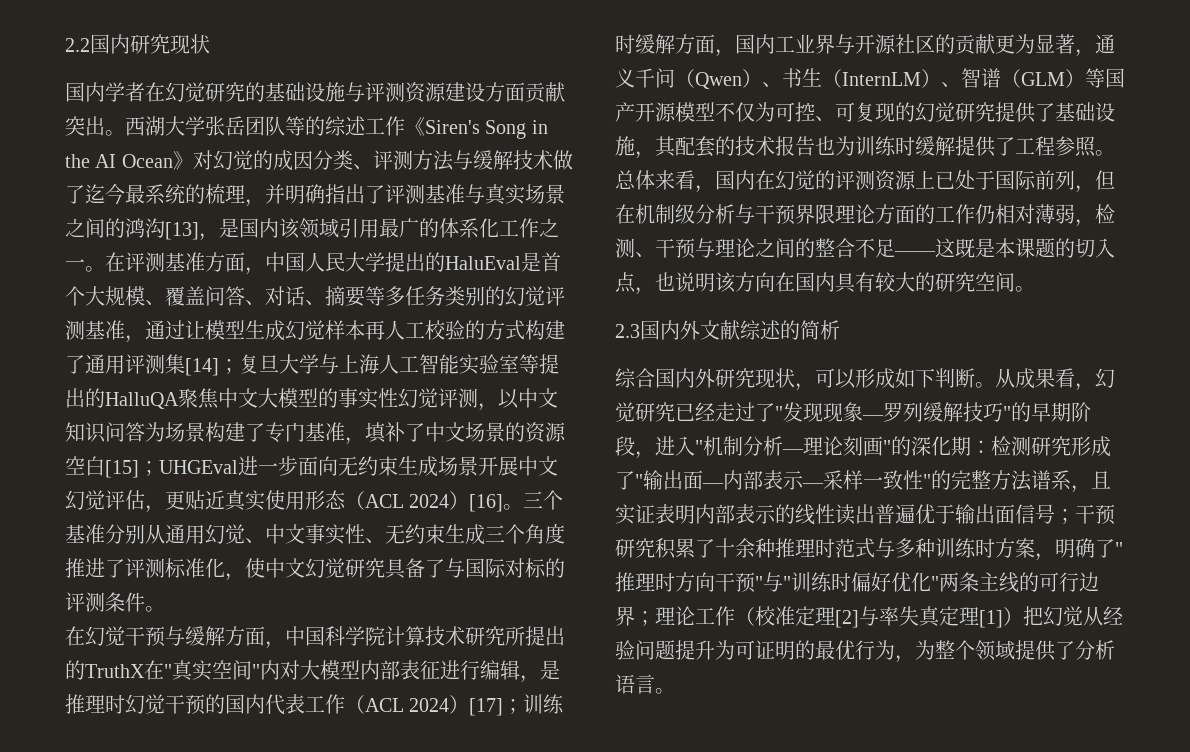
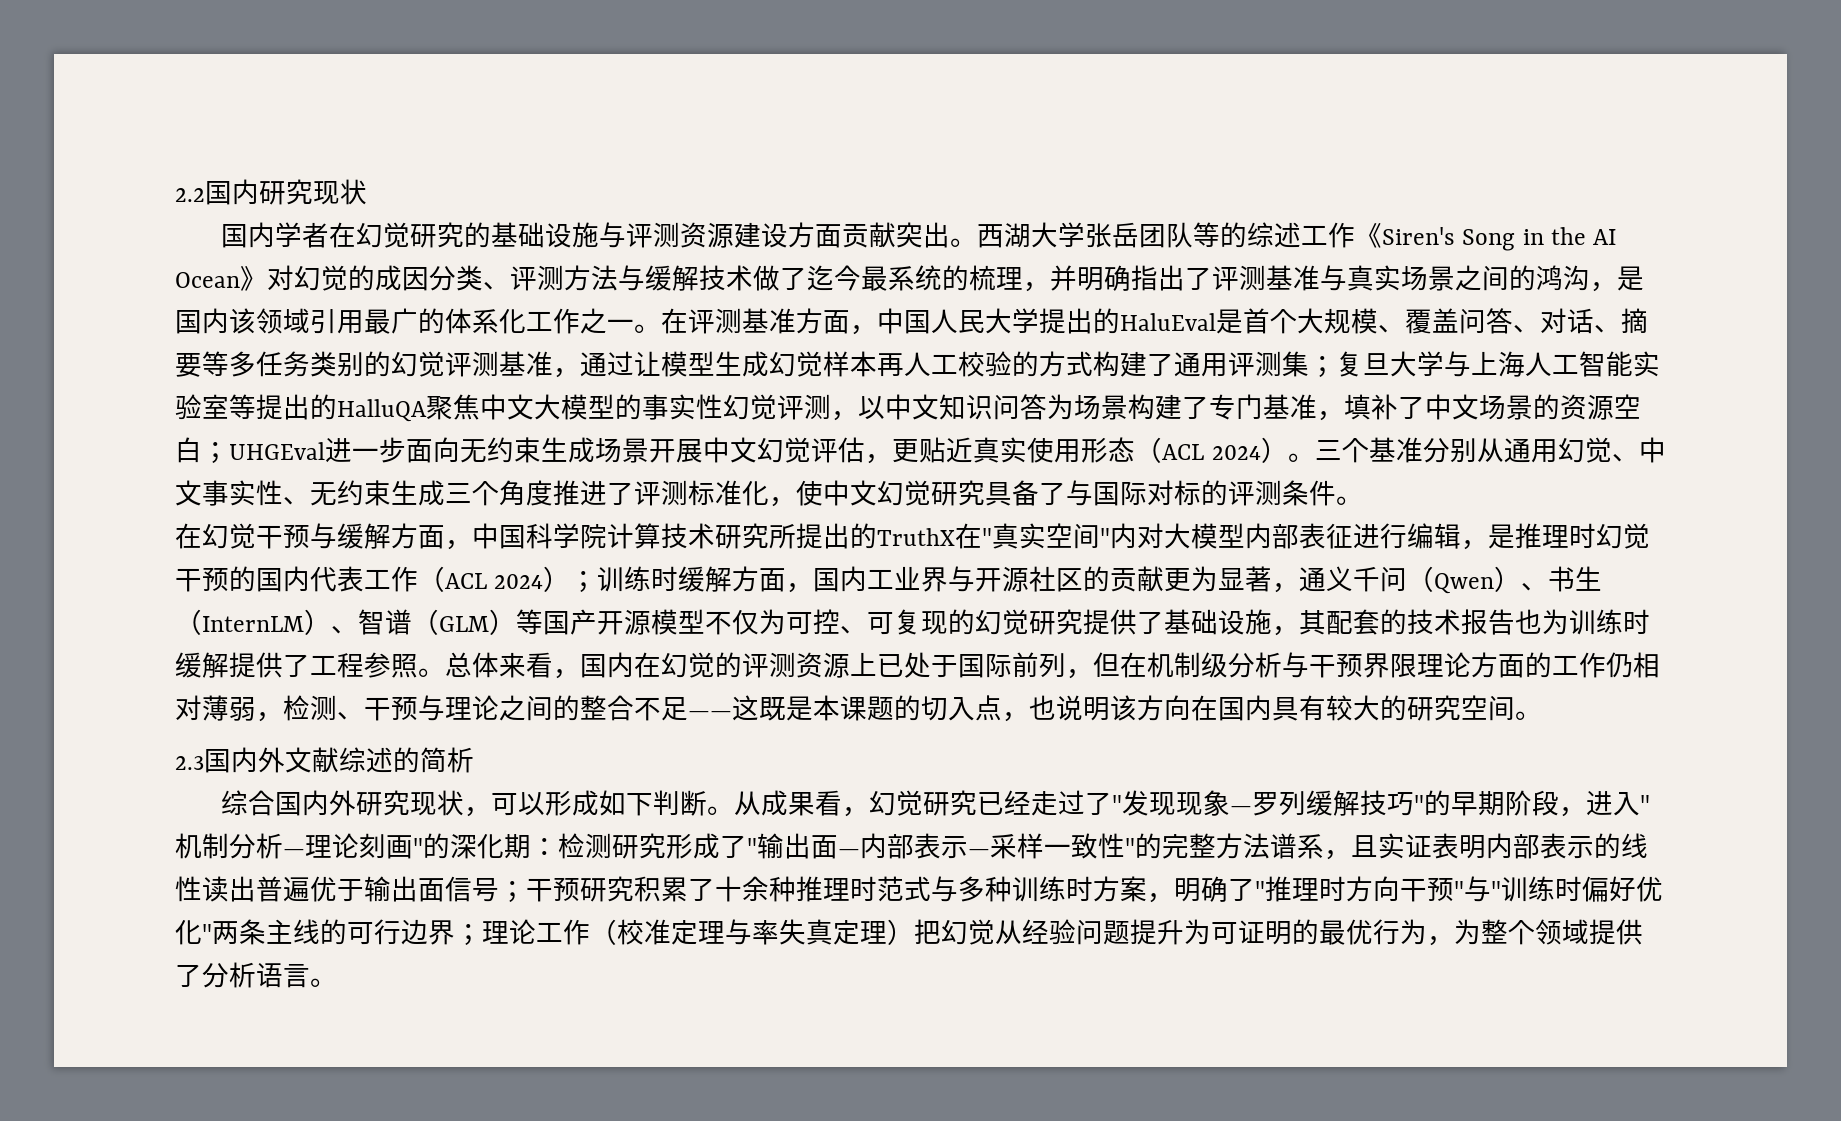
- 西湖大学张岳团队等的综述工作《Siren's Song in the AI Ocean》对幻觉的成因分类、评测方法与缓解技术做了迄今最系统的梳理，并明确指出了评测基准与真实场景之间的鸿沟[13]，是国内该领域引用最广的体系化工作之一。
+ 西湖大学张岳团队等的综述工作《Siren's Song in the AI Ocean》对幻觉的成因分类、评测方法与缓解技术做了迄今最系统的梳理，并明确指出了评测基准与真实场景之间的鸿沟，是国内该领域引用最广的体系化工作之一。
- 在评测基准方面，中国人民大学提出的HaluEval是首个大规模、覆盖问答、对话、摘要等多任务类别的幻觉评测基准，通过让模型生成幻觉样本再人工校验的方式构建了通用评测集[14]；
+ 在评测基准方面，中国人民大学提出的HaluEval是首个大规模、覆盖问答、对话、摘要等多任务类别的幻觉评测基准，通过让模型生成幻觉样本再人工校验的方式构建了通用评测集；
- 复旦大学与上海人工智能实验室等提出的HalluQA聚焦中文大模型的事实性幻觉评测，以中文知识问答为场景构建了专门基准，填补了中文场景的资源空白[15]；
+ 复旦大学与上海人工智能实验室等提出的HalluQA聚焦中文大模型的事实性幻觉评测，以中文知识问答为场景构建了专门基准，填补了中文场景的资源空白；
- UHGEval进一步面向无约束生成场景开展中文幻觉评估，更贴近真实使用形态（ACL 2024）[16]。
+ UHGEval进一步面向无约束生成场景开展中文幻觉评估，更贴近真实使用形态（ACL 2024）。
- 在幻觉干预与缓解方面，中国科学院计算技术研究所提出的TruthX在"真实空间"内对大模型内部表征进行编辑，是推理时幻觉干预的国内代表工作（ACL 2024）[17]；
+ 在幻觉干预与缓解方面，中国科学院计算技术研究所提出的TruthX在"真实空间"内对大模型内部表征进行编辑，是推理时幻觉干预的国内代表工作（ACL 2024）；
- 理论工作（校准定理[2]与率失真定理[1]）把幻觉从经验问题提升为可证明的最优行为，为整个领域提供了分析语言。
+ 理论工作（校准定理与率失真定理）把幻觉从经验问题提升为可证明的最优行为，为整个领域提供了分析语言。

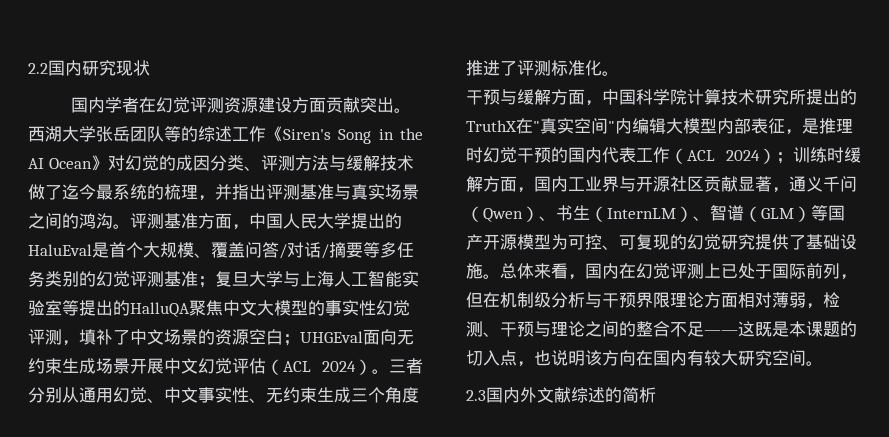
- 国内学者在幻觉研究的基础设施与评测资源建设方面贡献突出。
+ 国内学者在幻觉评测资源建设方面贡献突出。
- 西湖大学张岳团队等的综述工作《Siren's Song in the AI Ocean》对幻觉的成因分类、评测方法与缓解技术做了迄今最系统的梳理，并明确指出了评测基准与真实场景之间的鸿沟，是国内该领域引用最广的体系化工作之一。在评测基准方面，中国人民大学提出的HaluEval是首个大规模、覆盖问答、对话、摘要等多任务类别的幻觉评测基准，通过让模型生成幻觉样本再人工校验的方式构建了通用评测集；
+ 西湖大学张岳团队等的综述工作《Siren's Song in the AI Ocean》对幻觉的成因分类、评测方法与缓解技术做了迄今最系统的梳理，并指出评测基准与真实场景之间的鸿沟。评测基准方面，中国人民大学提出的HaluEval是首个大规模、覆盖问答/对话/摘要等多任务类别的幻觉评测基准；
- 复旦大学与上海人工智能实验室等提出的HalluQA聚焦中文大模型的事实性幻觉评测，以中文知识问答为场景构建了专门基准，填补了中文场景的资源空白；
+ 复旦大学与上海人工智能实验室等提出的HalluQA聚焦中文大模型的事实性幻觉评测，填补了中文场景的资源空白；
- UHGEval进一步面向无约束生成场景开展中文幻觉评估，更贴近真实使用形态（ACL 2024）。
+ UHGEval面向无约束生成场景开展中文幻觉评估（ACL 2024）。
- 三个基准分别从通用幻觉、中文事实性、无约束生成三个角度推进了评测标准化，使中文幻觉研究具备了与国际对标的评测条件。
- 在幻觉干预与缓解方面，中国科学院计算技术研究所提出的TruthX在"真实空间"内对大模型内部表征进行编辑，是推理时幻觉干预的国内代表工作（ACL 2024）；
+ 三者分别从通用幻觉、中文事实性、无约束生成三个角度推进了评测标准化。
+ 干预与缓解方面，中国科学院计算技术研究所提出的TruthX在"真实空间"内编辑大模型内部表征，是推理时幻觉干预的国内代表工作（ACL 2024）；
- 训练时缓解方面，国内工业界与开源社区的贡献更为显著，通义千问（Qwen）、书生（InternLM）、智谱（GLM）等国产开源模型不仅为可控、可复现的幻觉研究提供了基础设施，其配套的技术报告也为训练时缓解提供了工程参照。
+ 训练时缓解方面，国内工业界与开源社区贡献显著，通义千问（Qwen）、书生（InternLM）、智谱（GLM）等国产开源模型为可控、可复现的幻觉研究提供了基础设施。
- 总体来看，国内在幻觉的评测资源上已处于国际前列，但在机制级分析与干预界限理论方面的工作仍相对薄弱，检测、干预与理论之间的整合不足——这既是本课题的切入点，也说明该方向在国内具有较大的研究空间。
+ 总体来看，国内在幻觉评测上已处于国际前列，但在机制级分析与干预界限理论方面相对薄弱，检测、干预与理论之间的整合不足——这既是本课题的切入点，也说明该方向在国内有较大研究空间。
- 综合国内外研究现状，可以形成如下判断。从成果看，幻觉研究已经走过了"发现现象—罗列缓解技巧"的早期阶段，进入"机制分析—理论刻画"的深化期：检测研究形成了"输出面—内部表示—采样一致性"的完整方法谱系，且实证表明内部表示的线性读出普遍优于输出面信号；干预研究积累了十余种推理时范式与多种训练时方案，明确了"推理时方向干预"与"训练时偏好优化"两条主线的可行边界；理论工作（校准定理与率失真定理）把幻觉从经验问题提升为可证明的最优行为，为整个领域提供了分析语言。

